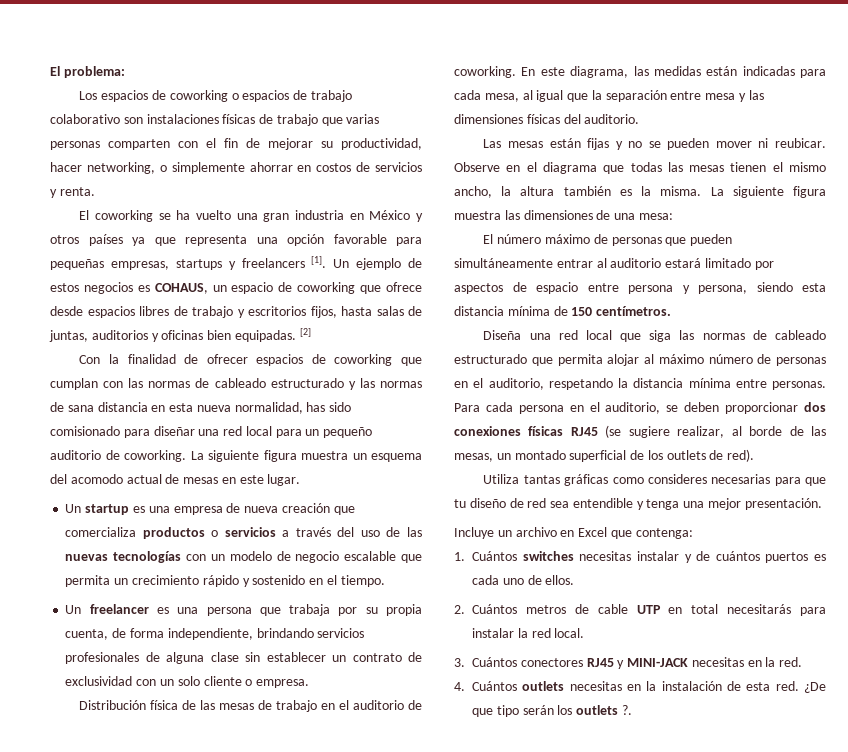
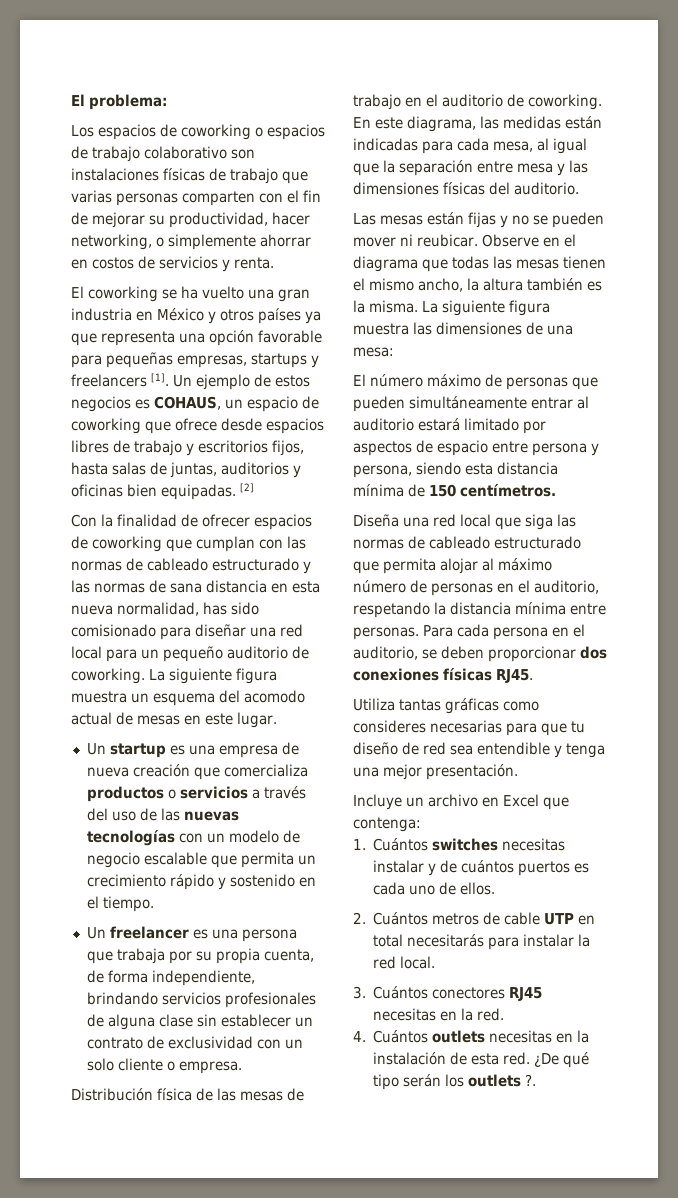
- Para cada persona en el auditorio, se deben proporcionar dos conexiones físicas RJ45 (se sugiere realizar, al borde de las mesas, un montado superficial de los outlets de red).
+ Para cada persona en el auditorio, se deben proporcionar dos conexiones físicas RJ45.
- 3. Cuántos conectores RJ45 y MINI-JACK necesitas en la red.
+ 3. Cuántos conectores RJ45 necesitas en la red.
- ¿De que tipo serán los outlets ?.
+ ¿De qué tipo serán los outlets ?.

